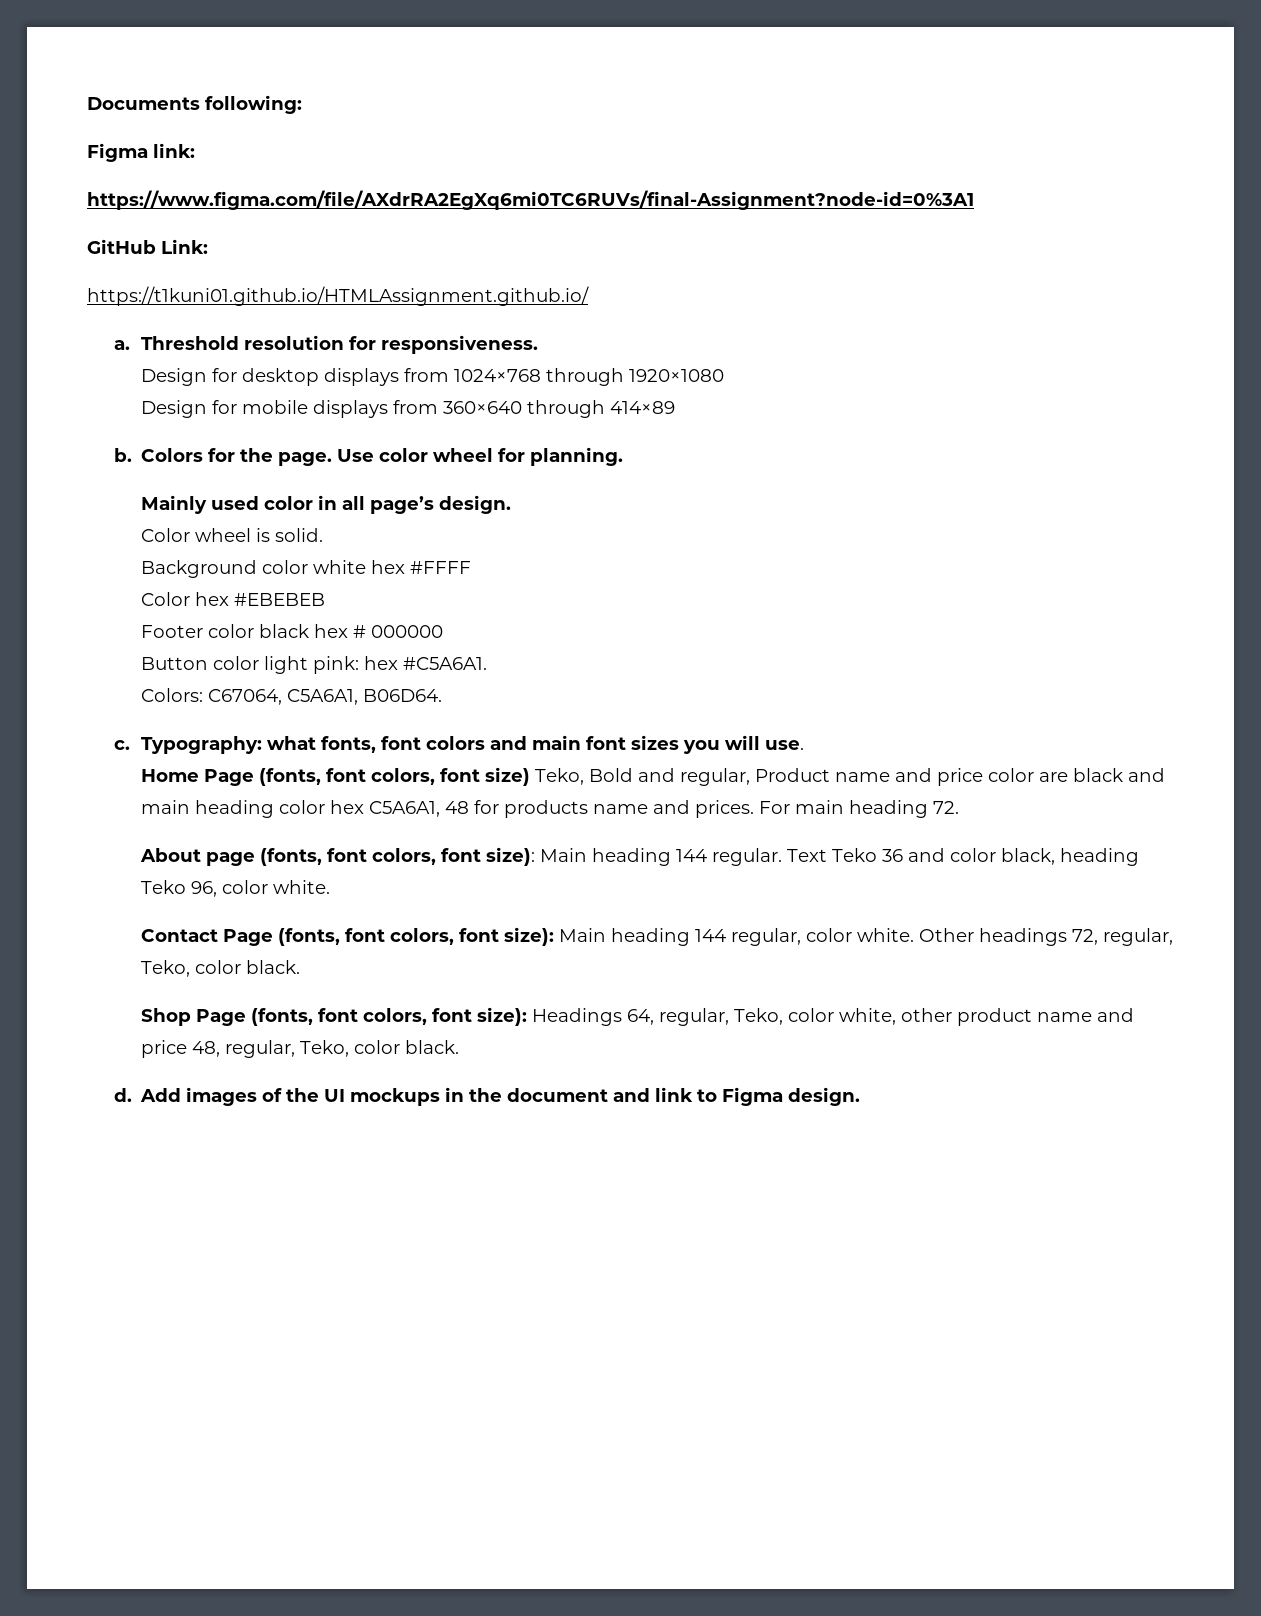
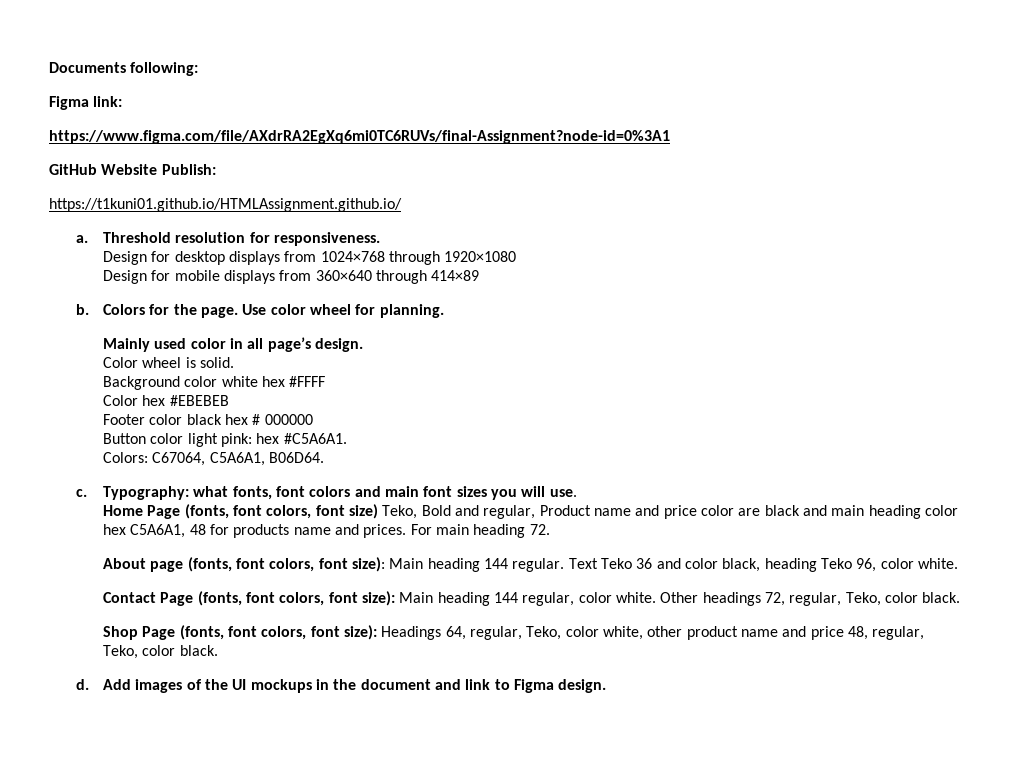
- GitHub Link:
+ GitHub Website Publish:

